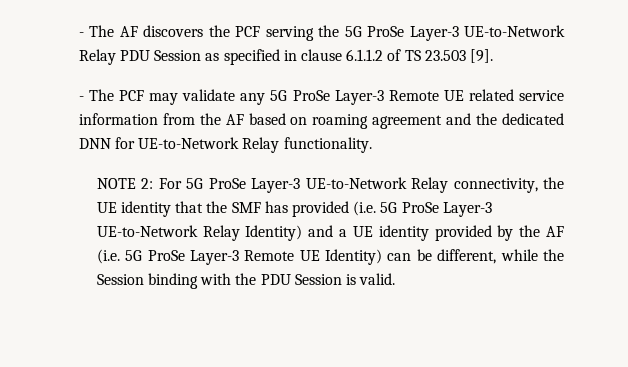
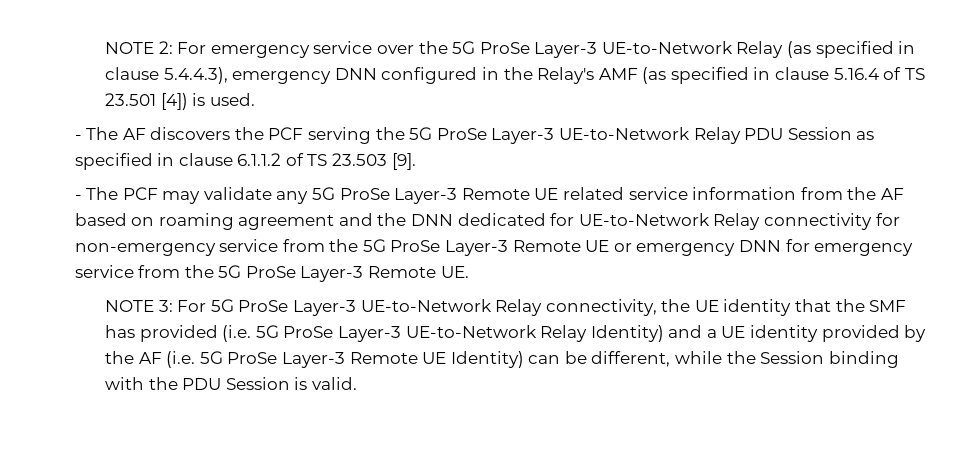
+ NOTE 2: For emergency service over the 5G ProSe Layer-3 UE-to-Network Relay (as specified in clause 5.4.4.3), emergency DNN configured in the Relay's AMF (as specified in clause 5.16.4 of TS 23.501 [4]) is used.
- - The PCF may validate any 5G ProSe Layer-3 Remote UE related service information from the AF based on roaming agreement and the dedicated DNN for UE-to-Network Relay functionality.
- NOTE 2:
+ - The PCF may validate any 5G ProSe Layer-3 Remote UE related service information from the AF based on roaming agreement and the DNN dedicated for UE-to-Network Relay connectivity for non-emergency service from the 5G ProSe Layer-3 Remote UE or emergency DNN for emergency service from the 5G ProSe Layer-3 Remote UE.
+ NOTE 3:

